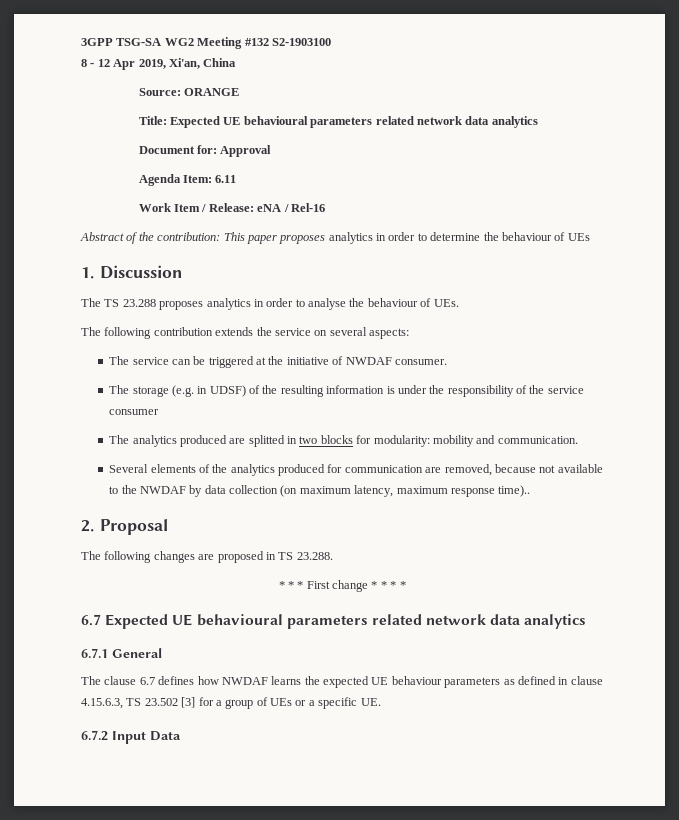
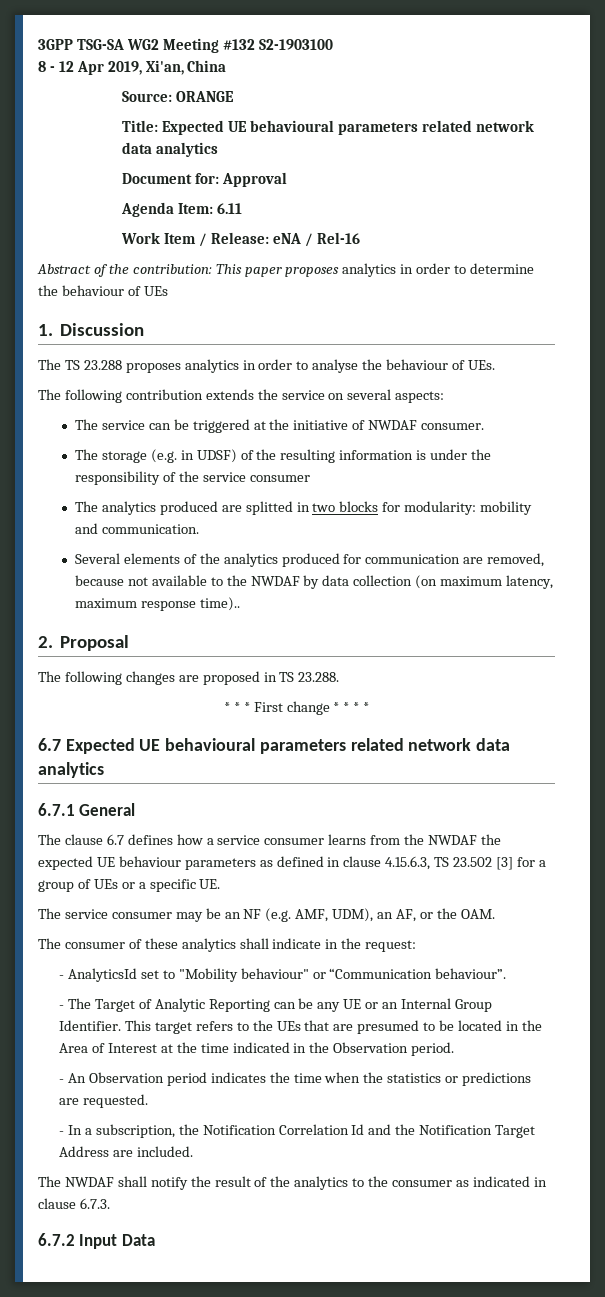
- The clause 6.7 defines how NWDAF learns the expected UE behaviour parameters as defined in clause 4.15.6.3, TS 23.502 [3] for a group of UEs or a specific UE.
+ The clause 6.7 defines how a service consumer learns from the NWDAF the expected UE behaviour parameters as defined in clause 4.15.6.3, TS 23.502 [3] for a group of UEs or a specific UE.
+ The service consumer may be an NF (e.g. AMF, UDM), an AF, or the OAM.
+ The consumer of these analytics shall indicate in the request:
+ - AnalyticsId set to "Mobility behaviour" or “Communication behaviour”.
+ - The Target of Analytic Reporting can be any UE or an Internal Group Identifier. This target refers to the UEs that are presumed to be located in the Area of Interest at the time indicated in the Observation period.
+ - An Observation period indicates the time when the statistics or predictions are requested.
+ - In a subscription, the Notification Correlation Id and the Notification Target Address are included.
+ The NWDAF shall notify the result of the analytics to the consumer as indicated in clause 6.7.3.

